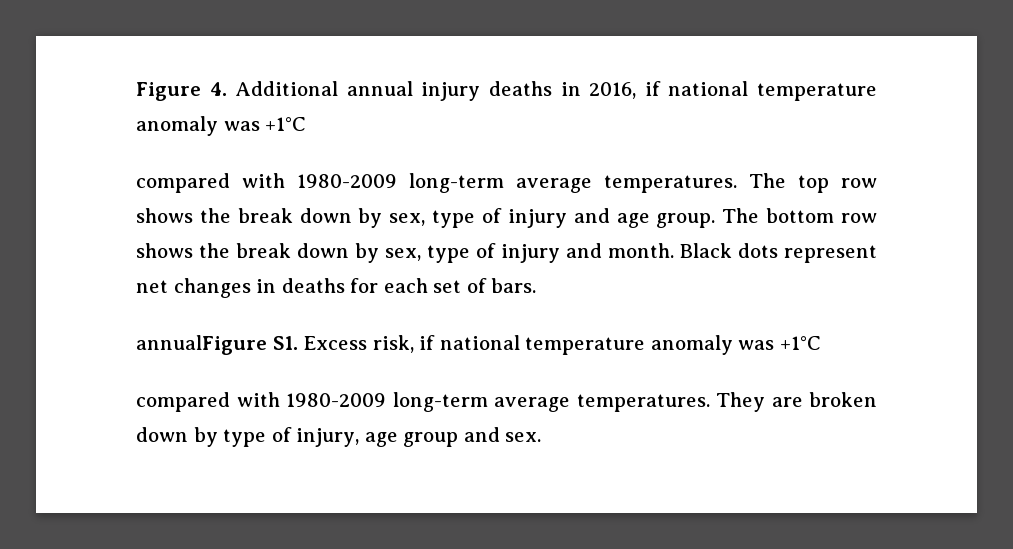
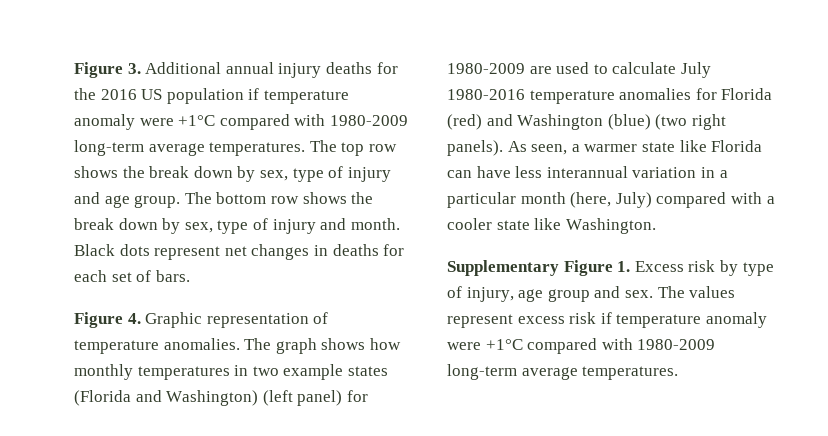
- Figure 4. Additional annual injury deaths in 2016, if national temperature anomaly was +1°C
- compared with 1980-2009 long-term average temperatures.
+ Figure 3. Additional annual injury deaths for the 2016 US population if temperature anomaly were +1°C compared with 1980-2009 long-term average temperatures.
- annualFigure S1. Excess risk, if national temperature anomaly was +1°C
- compared with 1980-2009 long-term average temperatures. They are broken down by type of injury, age group and sex.
+ Figure 4. Graphic representation of temperature anomalies. The graph shows how monthly temperatures in two example states (Florida and Washington) (left panel) for 1980-2009 are used to calculate July 1980-2016 temperature anomalies for Florida (red) and Washington (blue) (two right panels). As seen, a warmer state like Florida can have less interannual variation in a particular month (here, July) compared with a cooler state like Washington.
+ Supplementary Figure 1. Excess risk by type of injury, age group and sex.
+ The values represent excess risk if temperature anomaly were +1°C compared with 1980-2009 long-term average temperatures.

